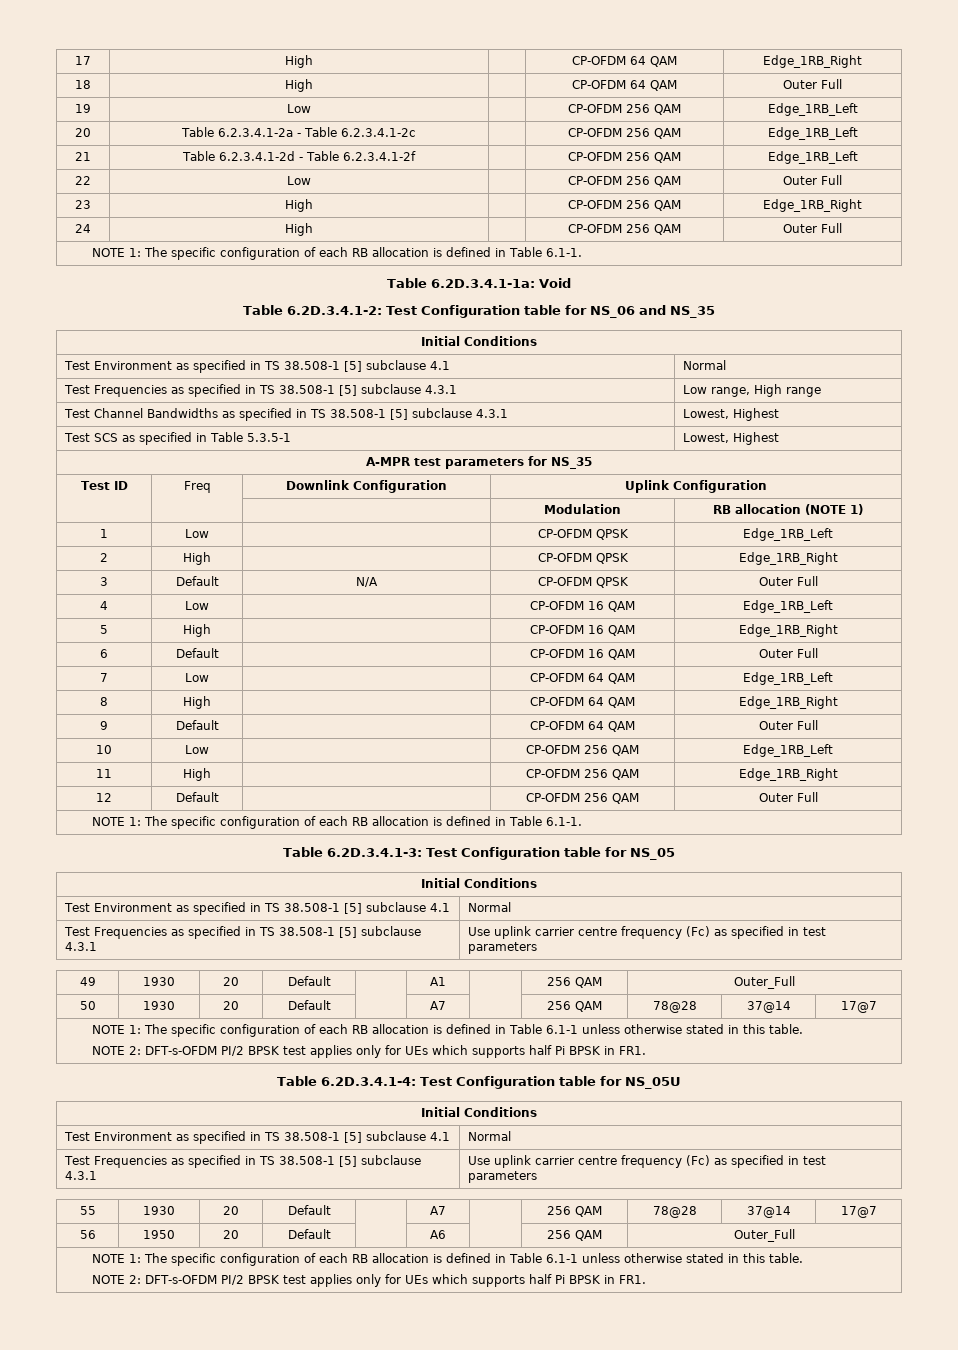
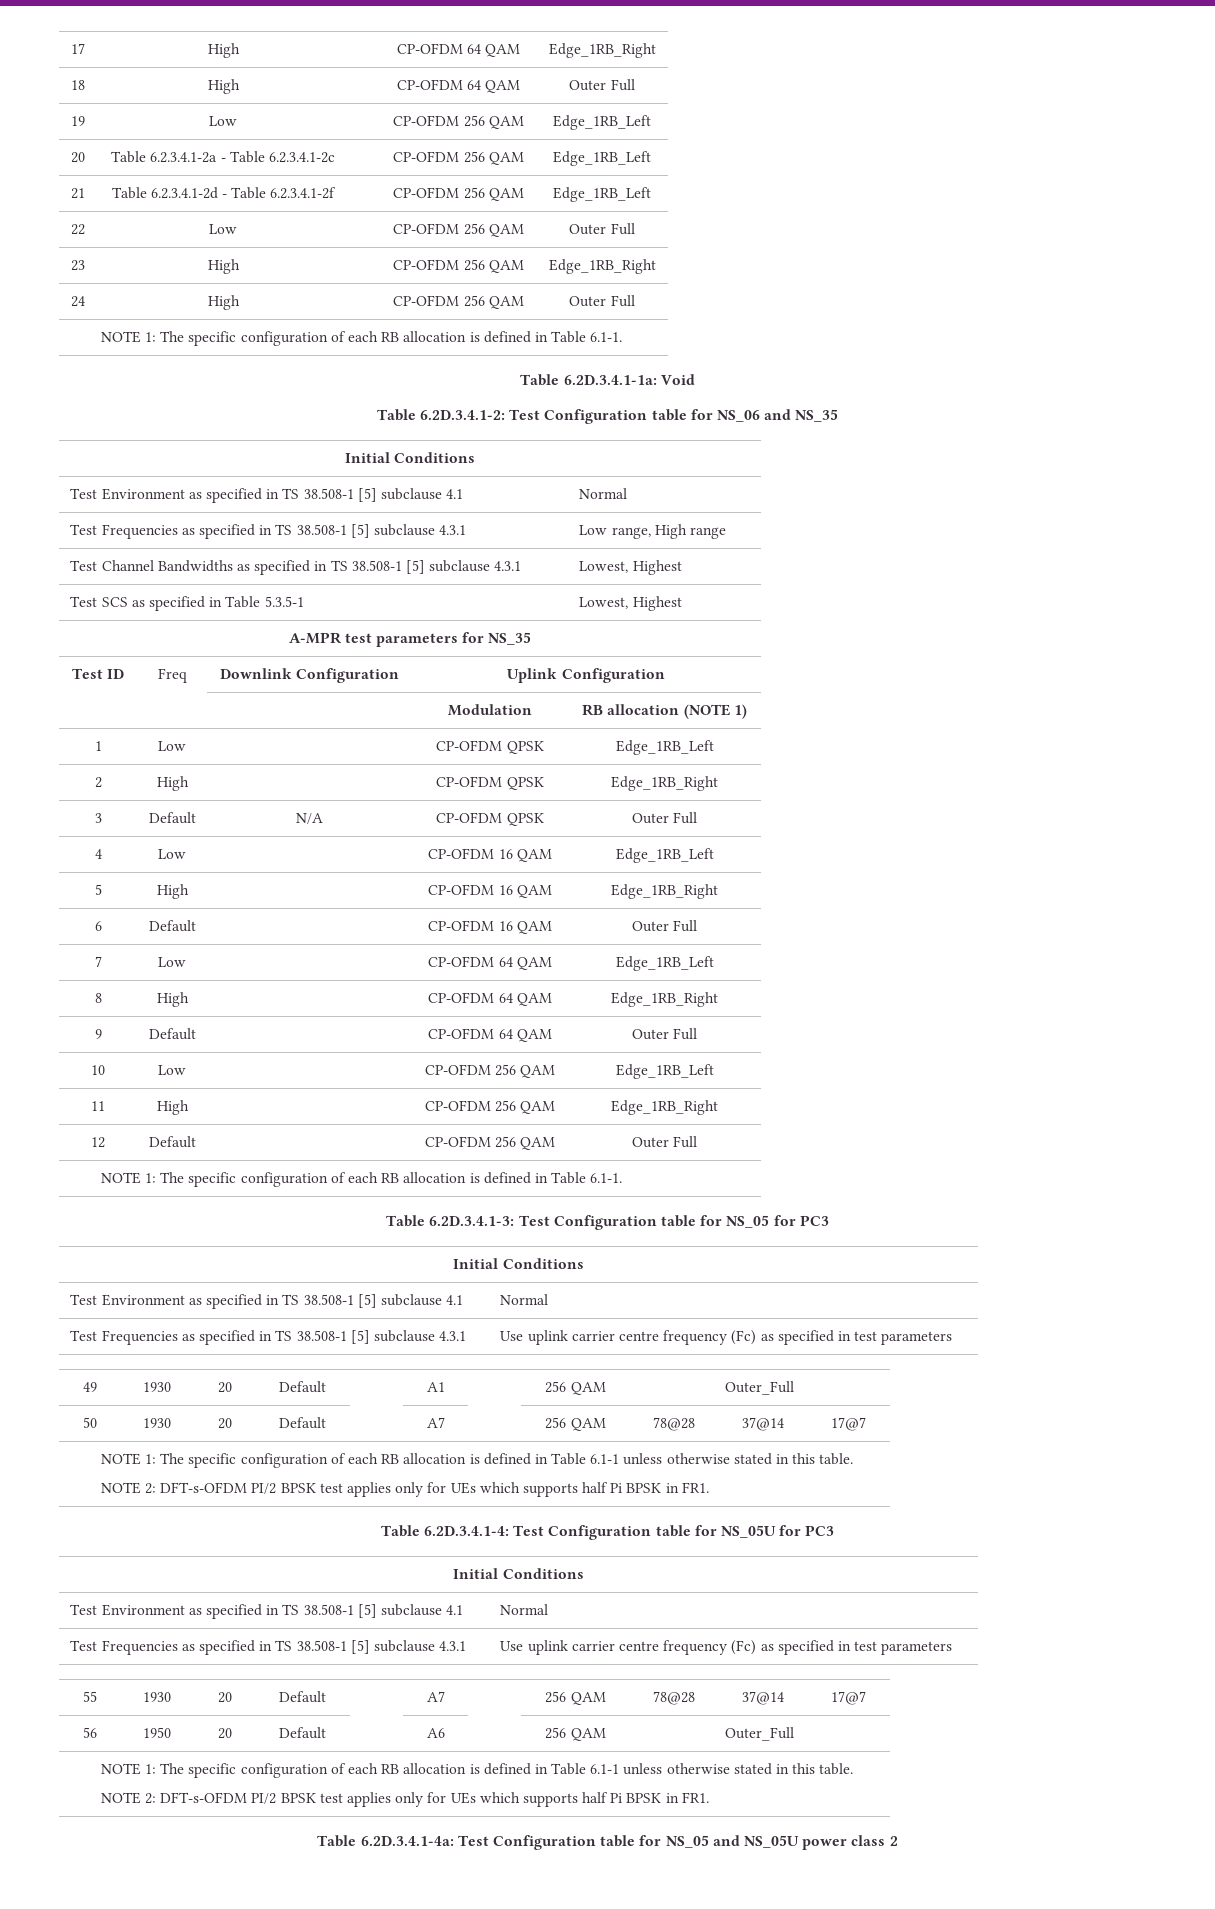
- Table 6.2D.3.4.1-3: Test Configuration table for NS_05
+ Table 6.2D.3.4.1-3: Test Configuration table for NS_05 for PC3
- Table 6.2D.3.4.1-4: Test Configuration table for NS_05U
+ Table 6.2D.3.4.1-4: Test Configuration table for NS_05U for PC3
+ Table 6.2D.3.4.1-4a: Test Configuration table for NS_05 and NS_05U power class 2

